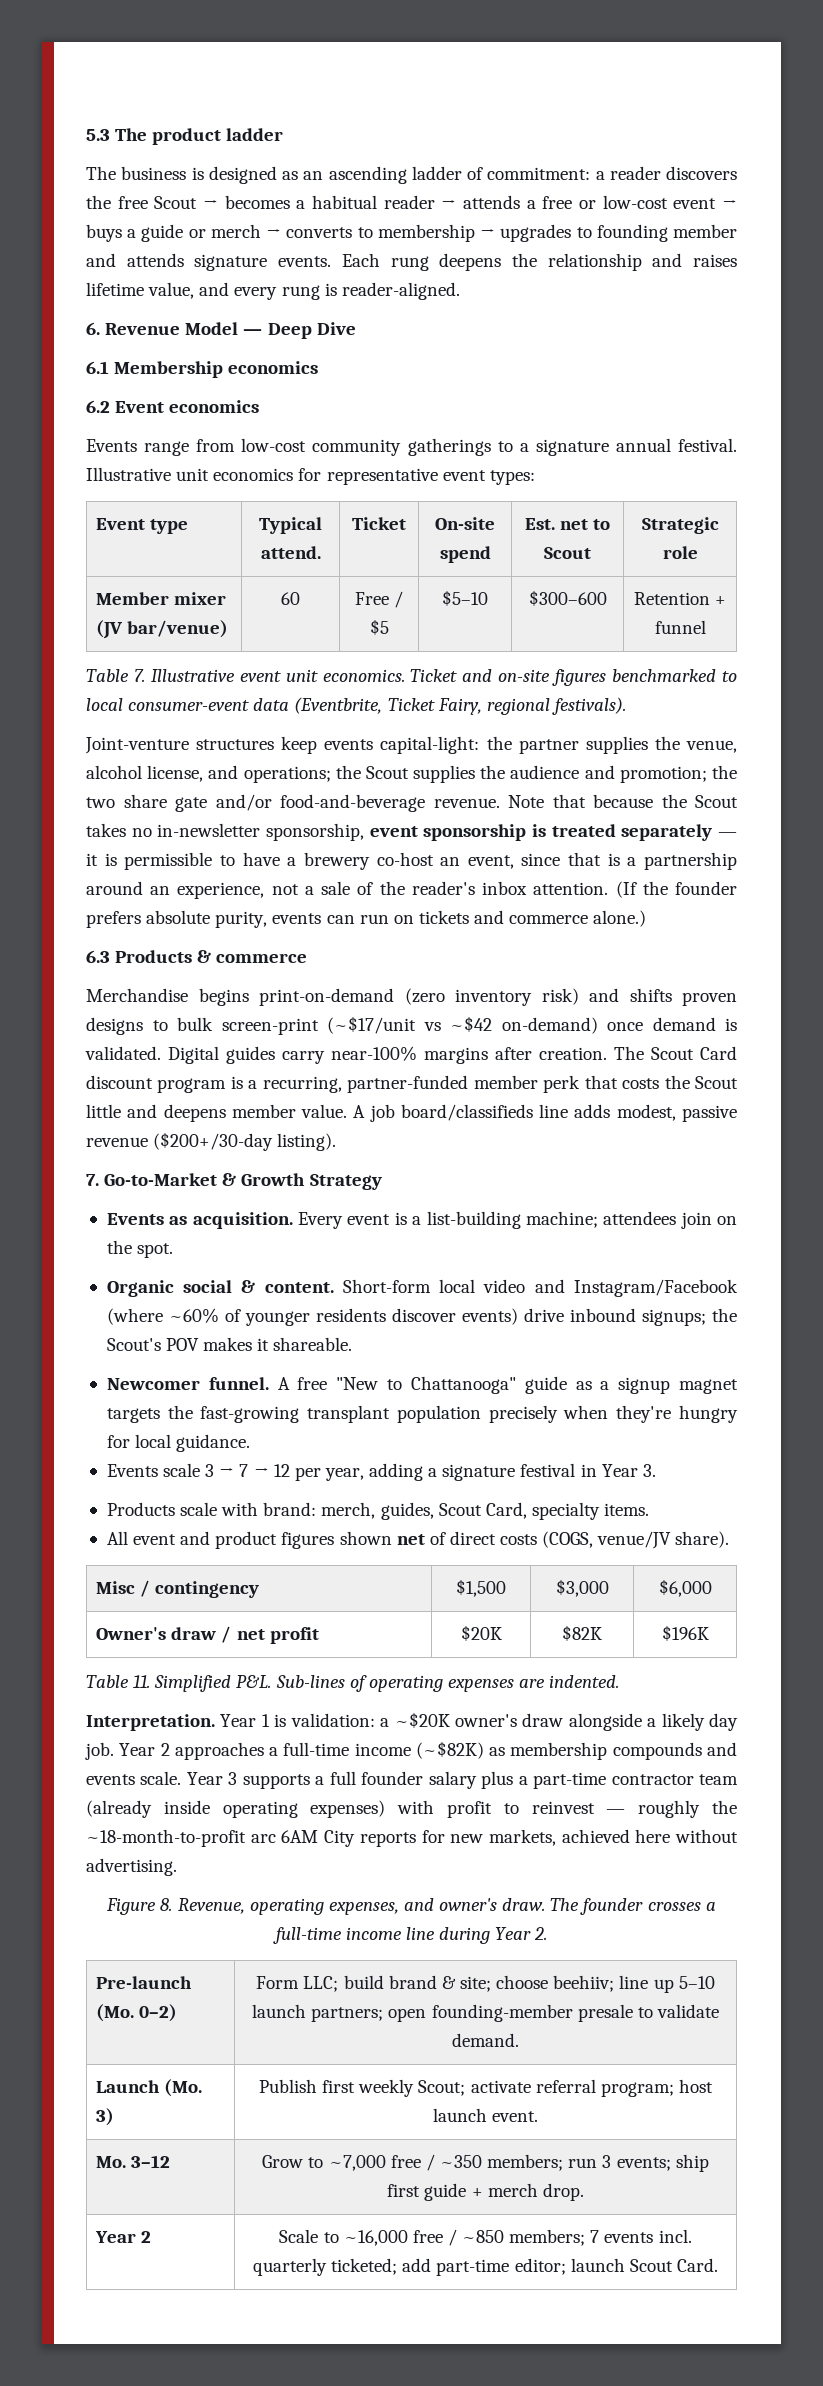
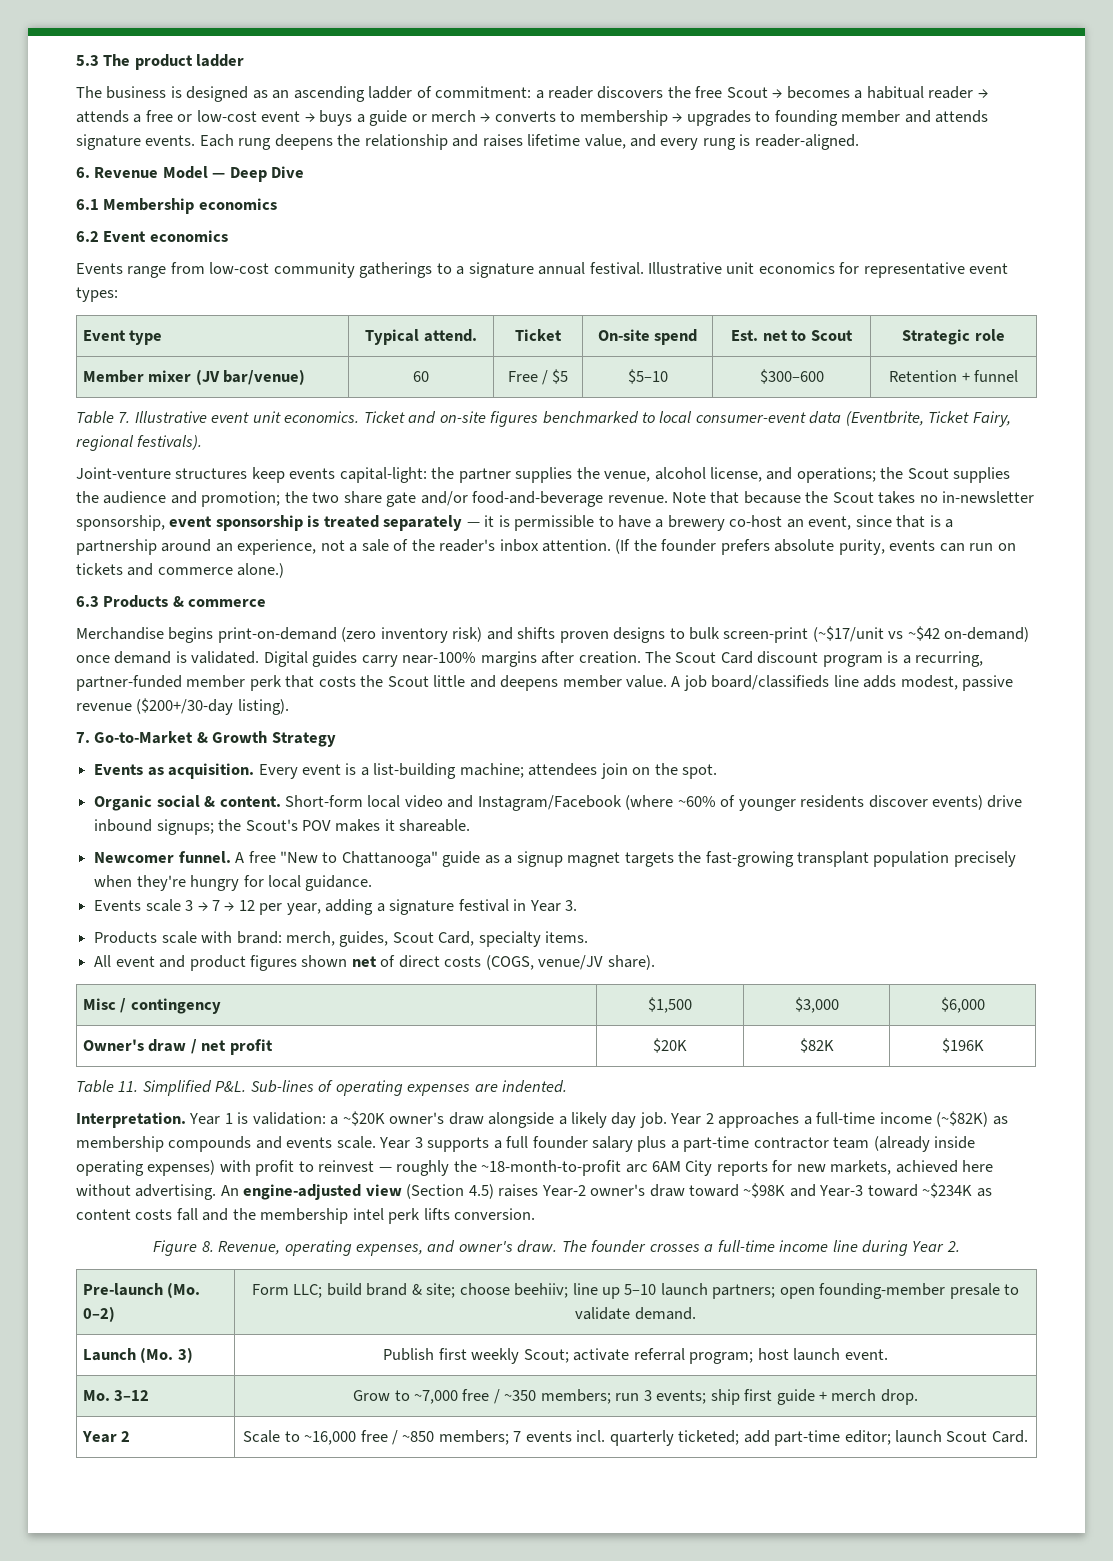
+ An engine-adjusted view (Section 4.5) raises Year-2 owner's draw toward ~$98K and Year-3 toward ~$234K as content costs fall and the membership intel perk lifts conversion.

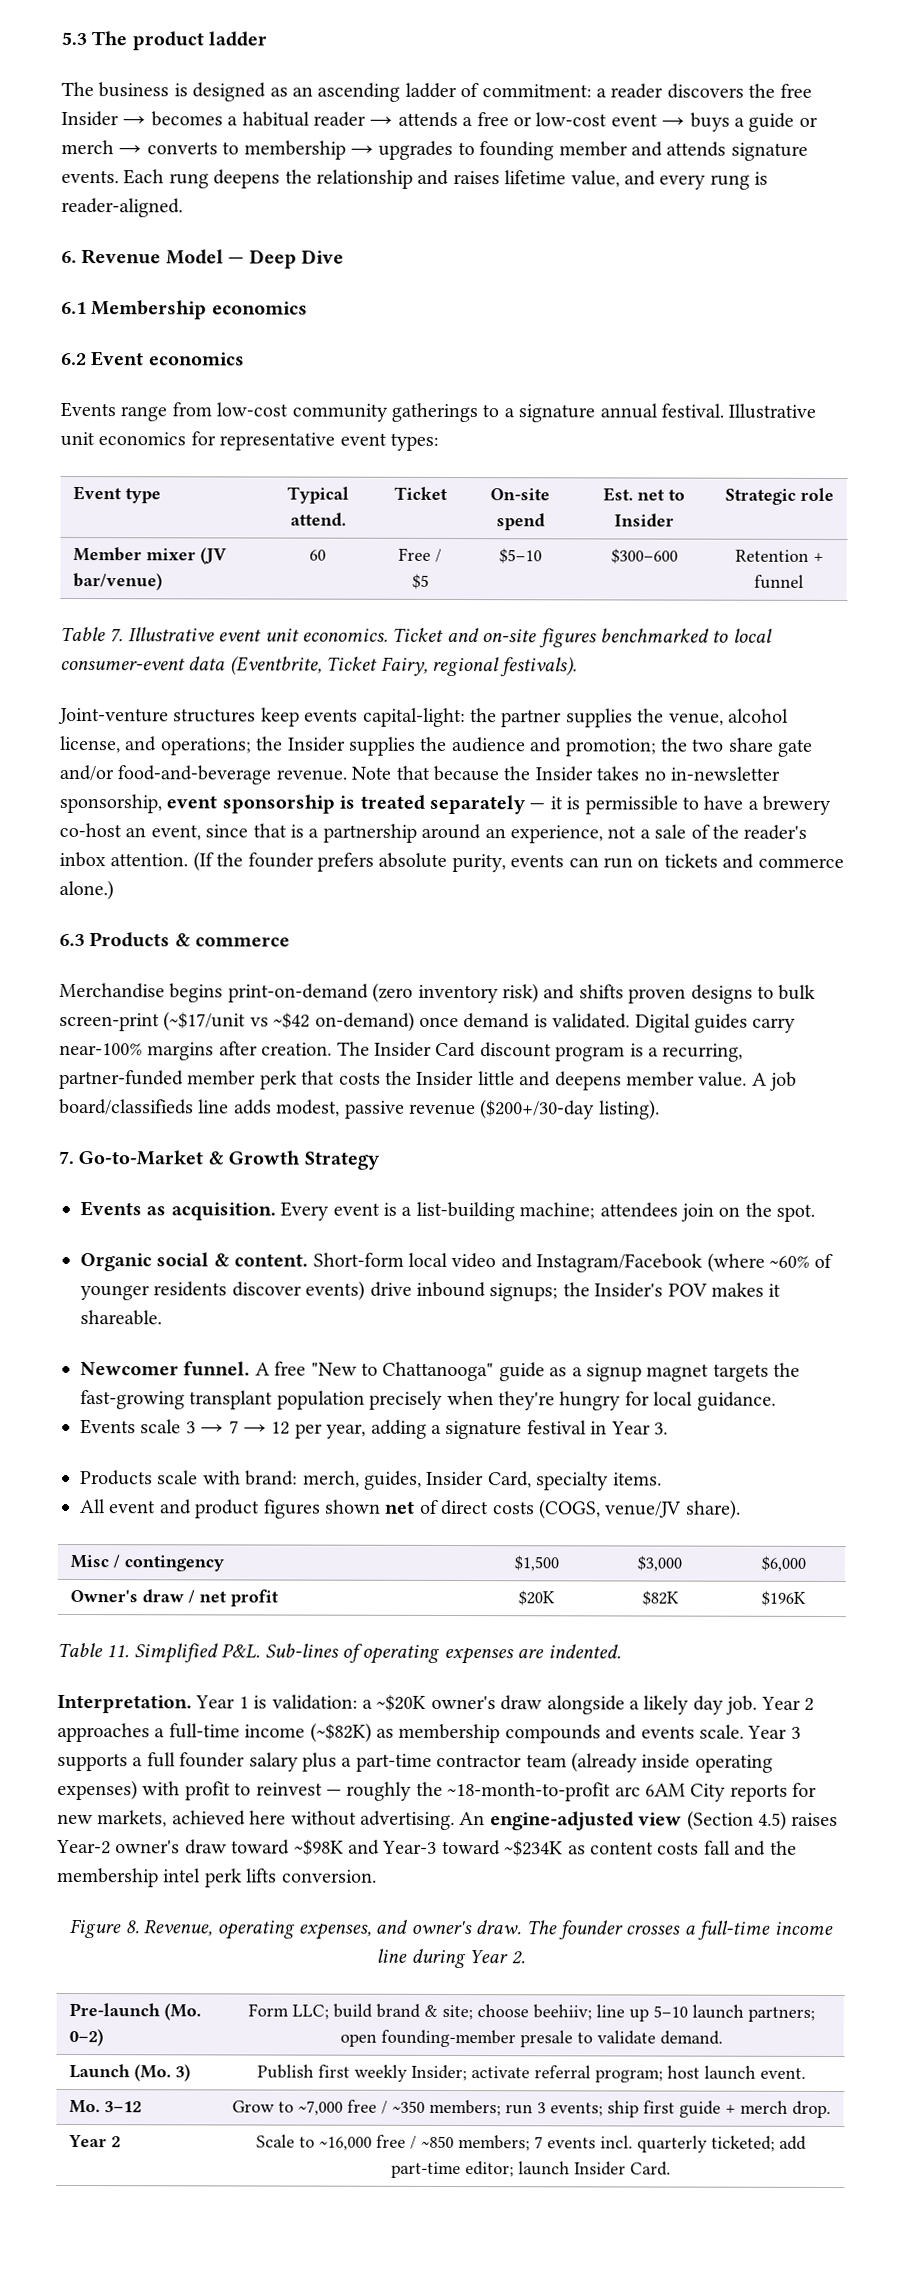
- The business is designed as an ascending ladder of commitment: a reader discovers the free Scout → becomes a habitual reader → attends a free or low-cost event → buys a guide or merch → converts to membership → upgrades to founding member and attends signature events.
+ The business is designed as an ascending ladder of commitment: a reader discovers the free Insider → becomes a habitual reader → attends a free or low-cost event → buys a guide or merch → converts to membership → upgrades to founding member and attends signature events.
- Event type | Typical attend. | Ticket | On-site spend | Est. net to Scout | Strategic role
+ Event type | Typical attend. | Ticket | On-site spend | Est. net to Insider | Strategic role
- Joint-venture structures keep events capital-light: the partner supplies the venue, alcohol license, and operations; the Scout supplies the audience and promotion; the two share gate and/or food-and-beverage revenue.
+ Joint-venture structures keep events capital-light: the partner supplies the venue, alcohol license, and operations; the Insider supplies the audience and promotion; the two share gate and/or food-and-beverage revenue.
- Note that because the Scout takes no in-newsletter sponsorship, event sponsorship is treated separately — it is permissible to have a brewery co-host an event, since that is a partnership around an experience, not a sale of the reader's inbox attention.
+ Note that because the Insider takes no in-newsletter sponsorship, event sponsorship is treated separately — it is permissible to have a brewery co-host an event, since that is a partnership around an experience, not a sale of the reader's inbox attention.
- The Scout Card discount program is a recurring, partner-funded member perk that costs the Scout little and deepens member value.
+ The Insider Card discount program is a recurring, partner-funded member perk that costs the Insider little and deepens member value.
- Short-form local video and Instagram/Facebook (where ~60% of younger residents discover events) drive inbound signups; the Scout's POV makes it shareable.
+ Short-form local video and Instagram/Facebook (where ~60% of younger residents discover events) drive inbound signups; the Insider's POV makes it shareable.
- Products scale with brand: merch, guides, Scout Card, specialty items.
+ Products scale with brand: merch, guides, Insider Card, specialty items.
- Launch (Mo. 3) | Publish first weekly Scout; activate referral program; host launch event.
+ Launch (Mo. 3) | Publish first weekly Insider; activate referral program; host launch event.
- Year 2 | Scale to ~16,000 free / ~850 members; 7 events incl. quarterly ticketed; add part-time editor; launch Scout Card.
+ Year 2 | Scale to ~16,000 free / ~850 members; 7 events incl. quarterly ticketed; add part-time editor; launch Insider Card.

